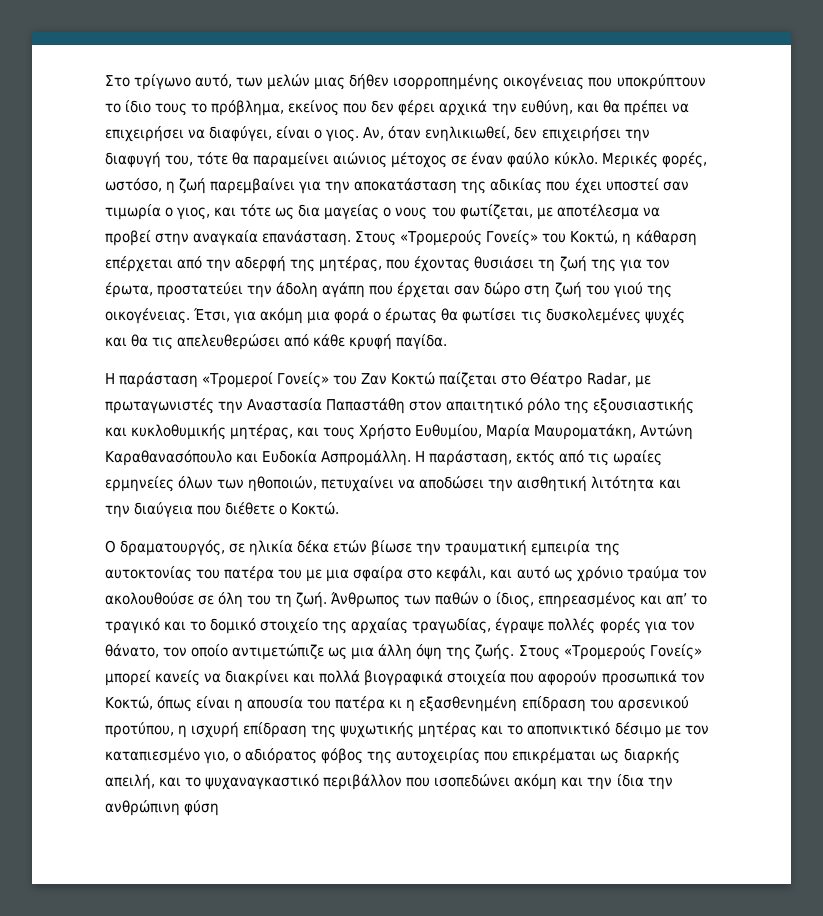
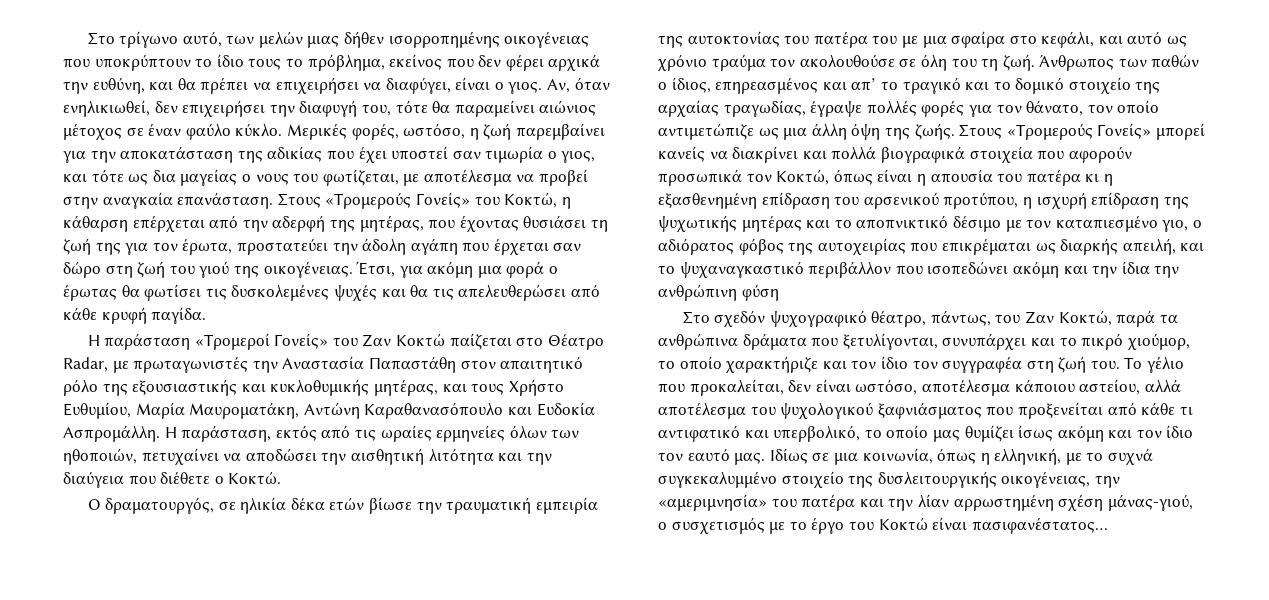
+ Στο σχεδόν ψυχογραφικό θέατρο, πάντως, του Ζαν Κοκτώ, παρά τα ανθρώπινα δράματα που ξετυλίγονται, συνυπάρχει και το πικρό χιούμορ, το οποίο χαρακτήριζε και τον ίδιο τον συγγραφέα στη ζωή του. Το γέλιο που προκαλείται, δεν είναι ωστόσο, αποτέλεσμα κάποιου αστείου, αλλά αποτέλεσμα του ψυχολογικού ξαφνιάσματος που προξενείται από κάθε τι αντιφατικό και υπερβολικό, το οποίο μας θυμίζει ίσως ακόμη και τον ίδιο τον εαυτό μας. Ιδίως σε μια κοινωνία, όπως η ελληνική, με το συχνά συγκεκαλυμμένο στοιχείο της δυσλειτουργικής οικογένειας, την «αμεριμνησία» του πατέρα και την λίαν αρρωστημένη σχέση μάνας-γιού, ο συσχετισμός με το έργο του Κοκτώ είναι πασιφανέστατος…

